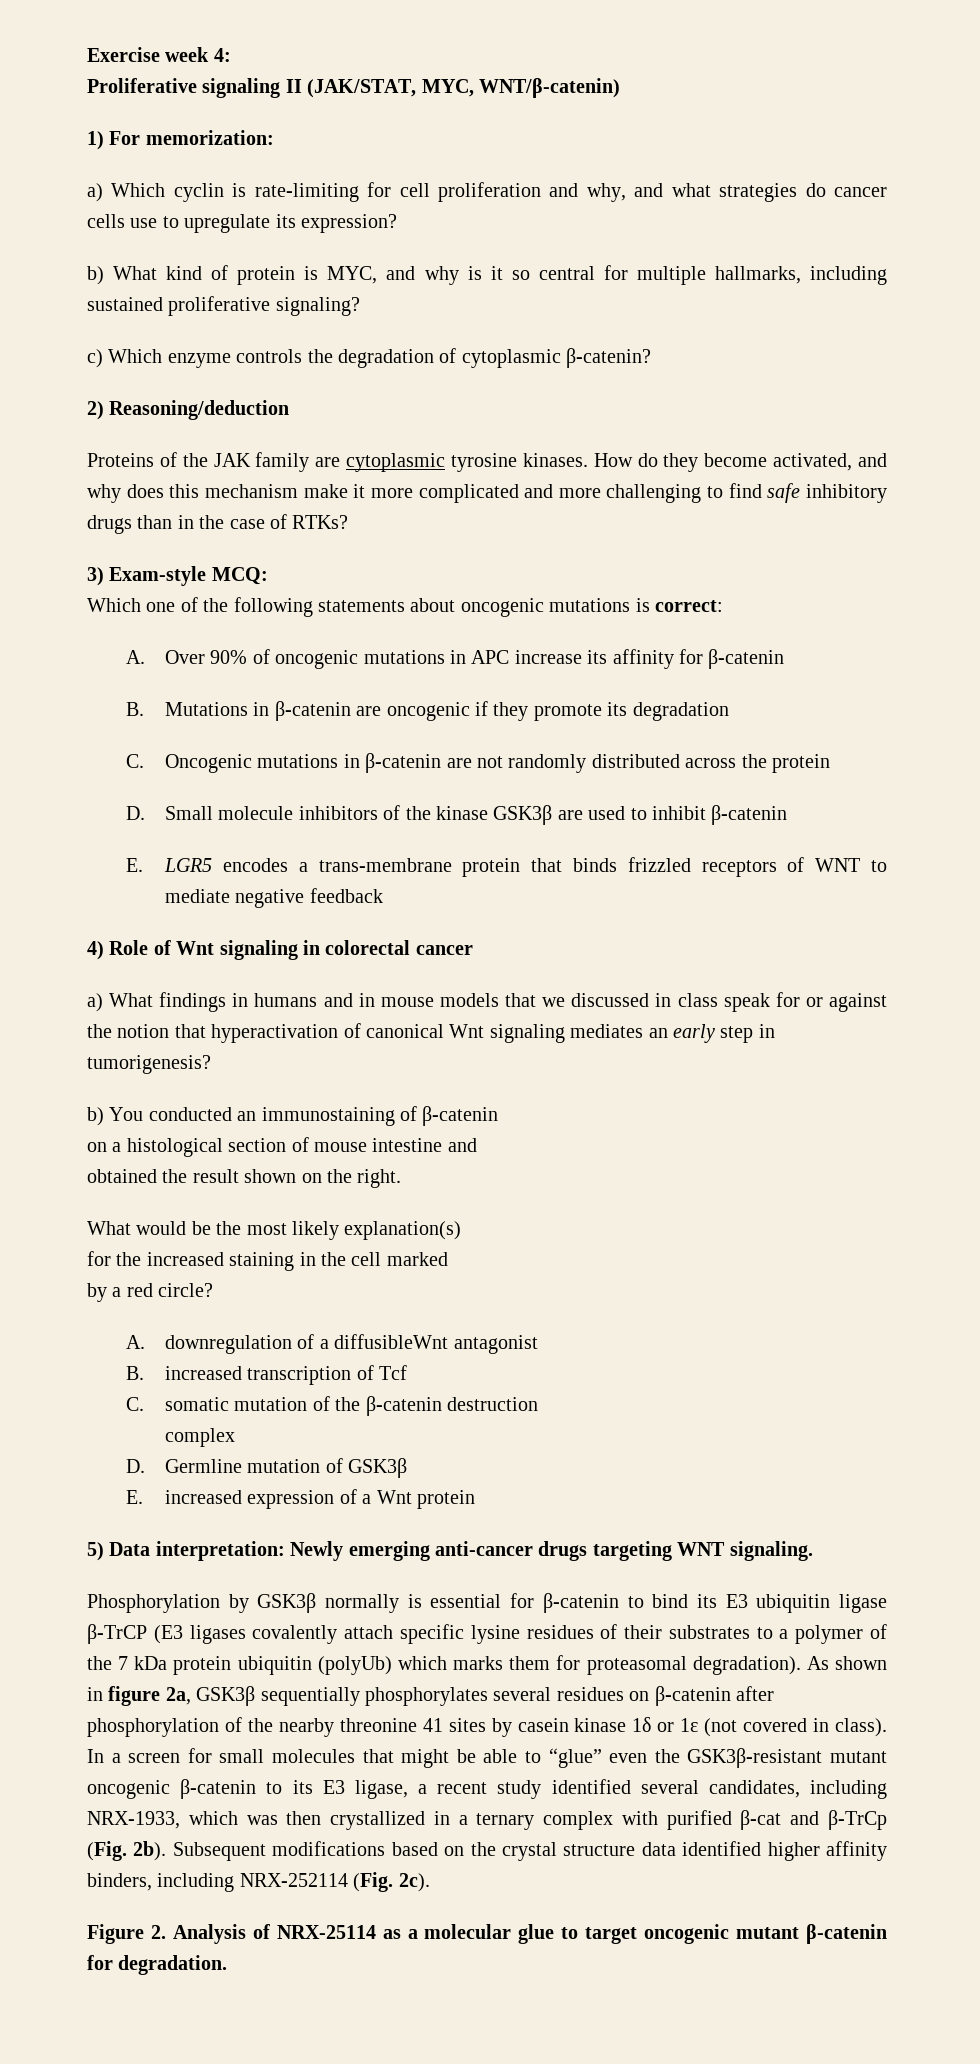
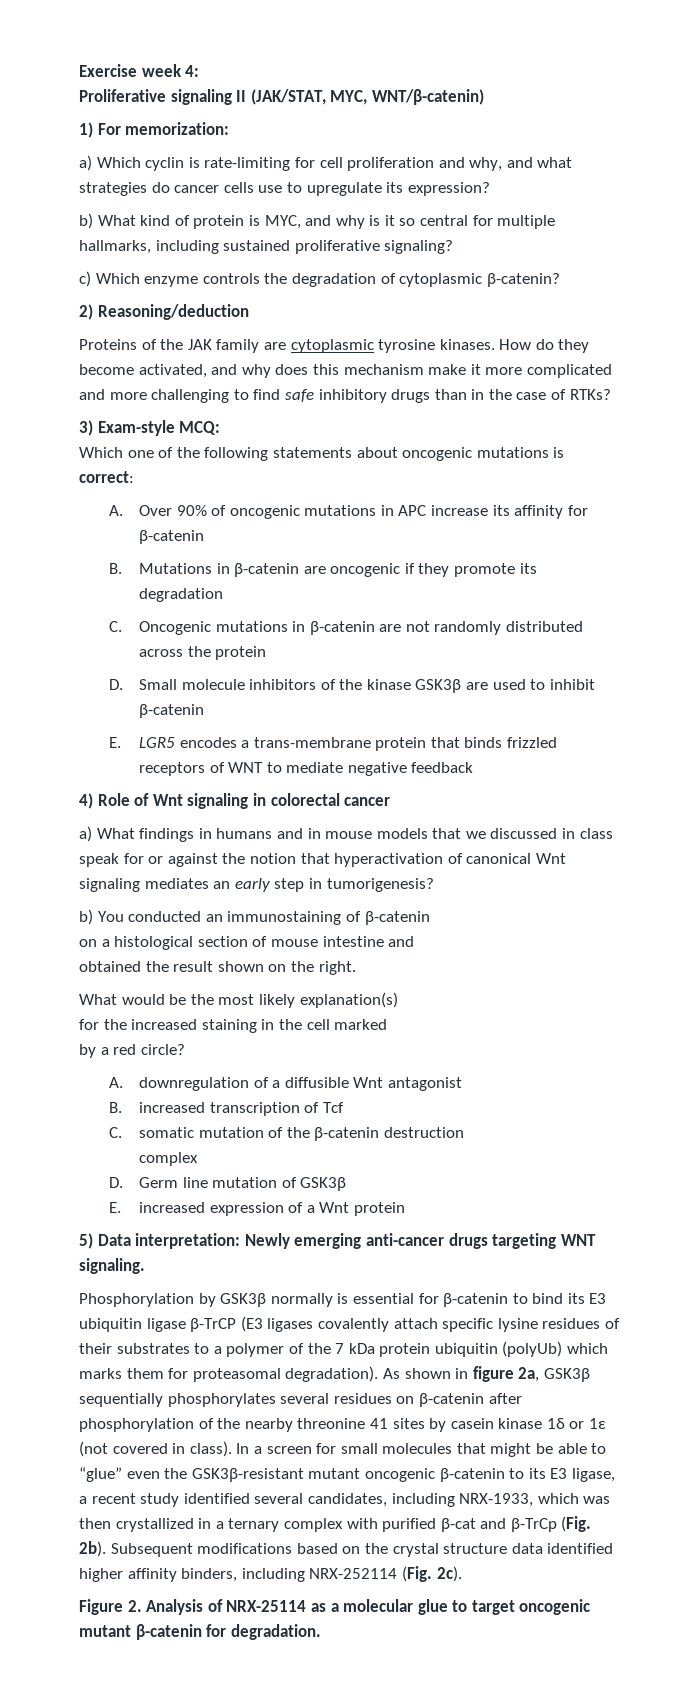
- A. downregulation of a diffusibleWnt antagonist
+ A. downregulation of a diffusible Wnt antagonist
- D. Germline mutation of GSK3β
+ D. Germ line mutation of GSK3β

